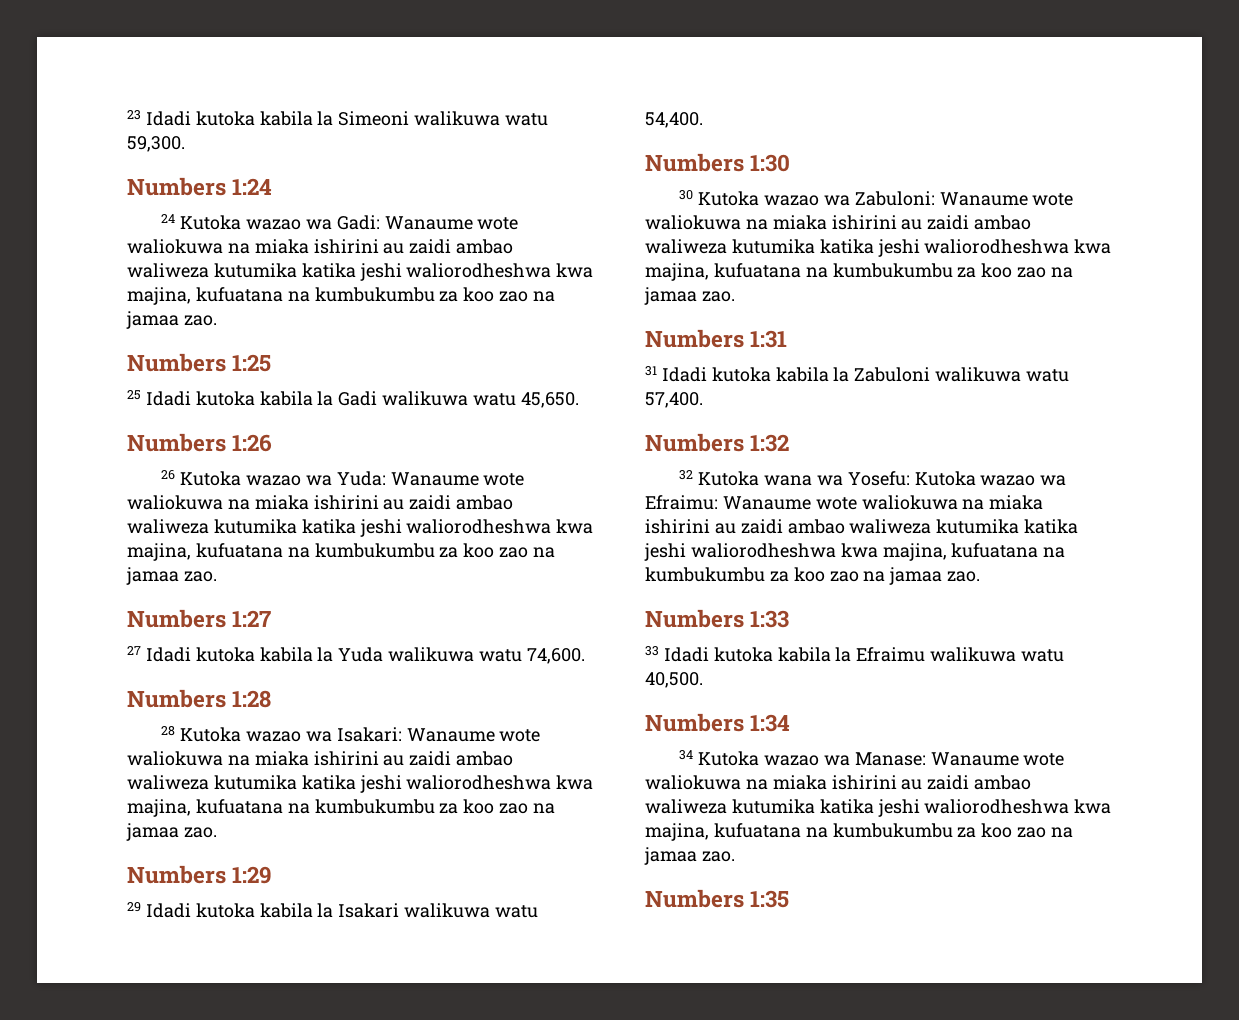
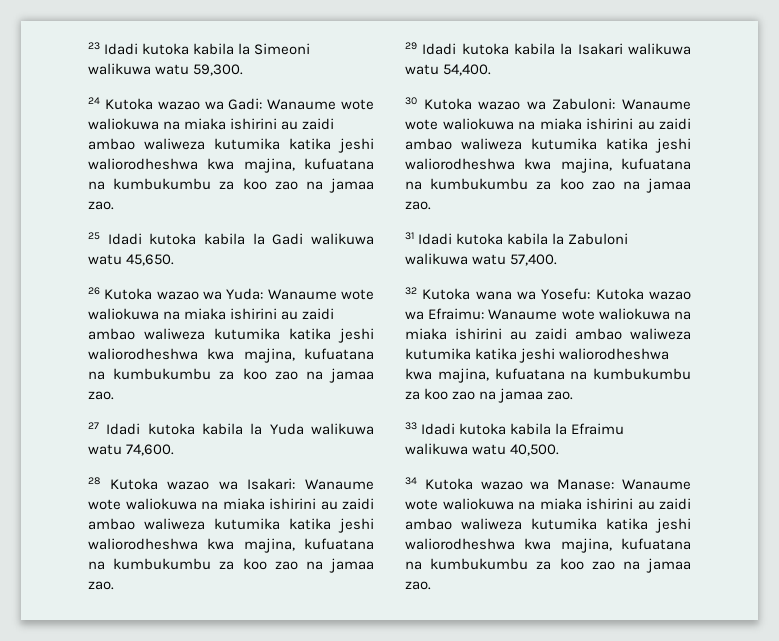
- Numbers 1:24
- Numbers 1:25
- Numbers 1:26
- Numbers 1:27
- Numbers 1:28
- Numbers 1:29
- Numbers 1:30
- Numbers 1:31
- Numbers 1:32
- Numbers 1:33
- Numbers 1:34
- Numbers 1:35

